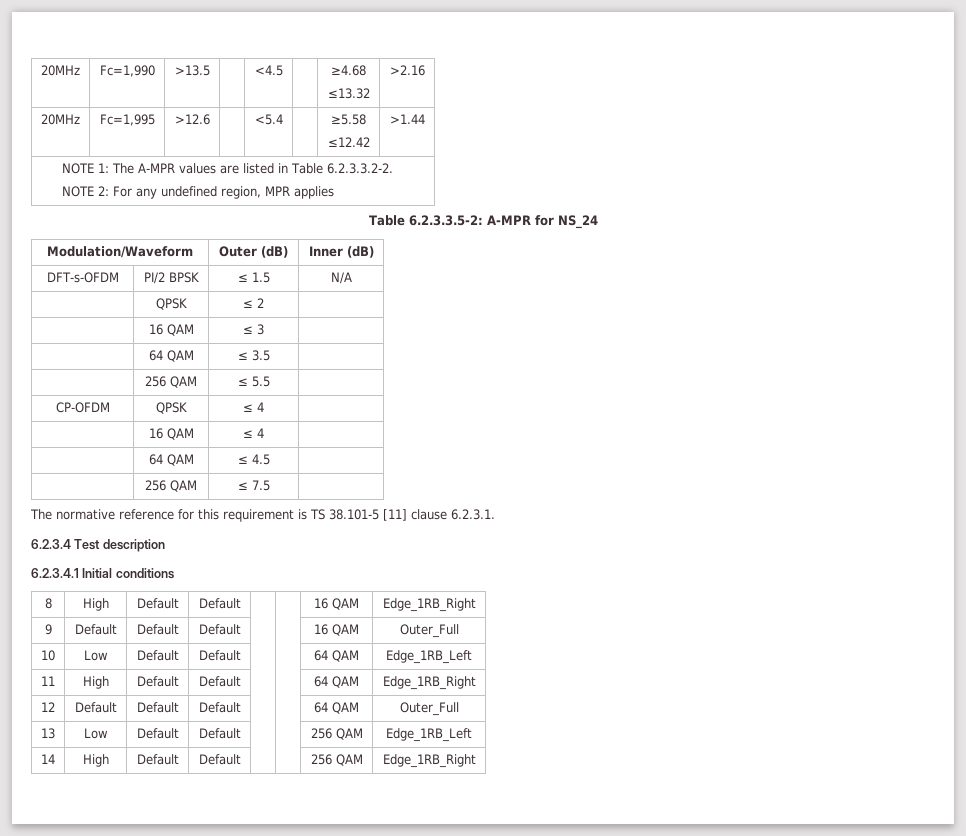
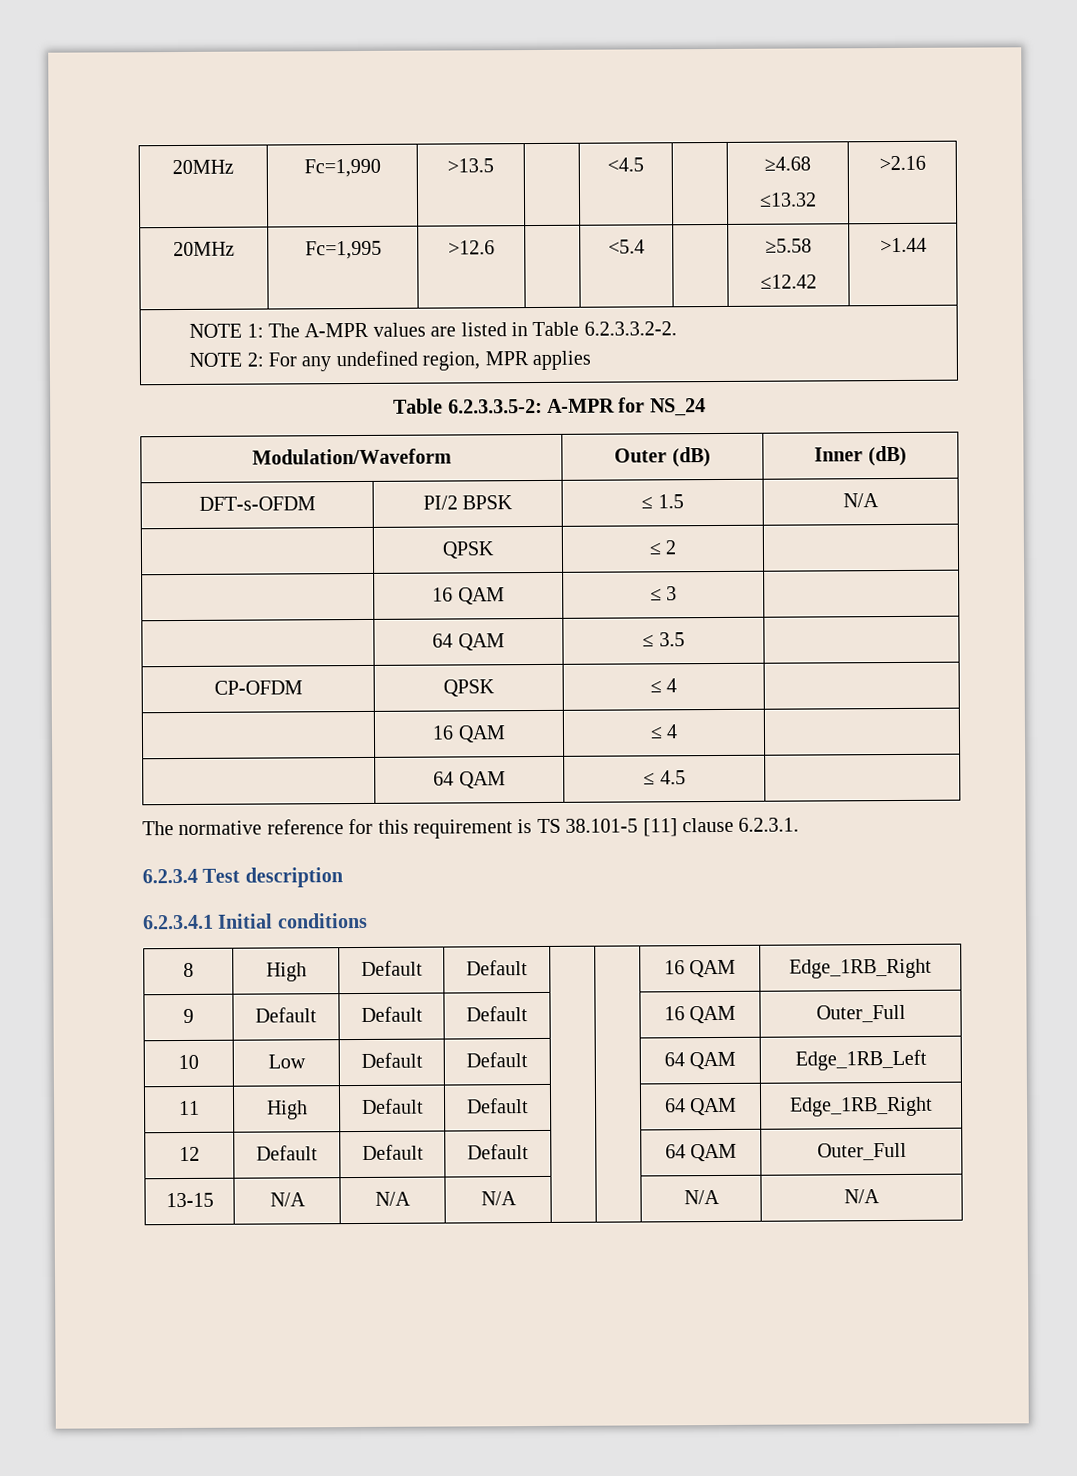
- | 256 QAM | ≤ 5.5 |
- | 256 QAM | ≤ 7.5 |
- 13 | Low | Default | Default | | | 256 QAM | Edge_1RB_Left
- 14 | High | Default | Default | | | 256 QAM | Edge_1RB_Right
+ 13-15 | N/A | N/A | N/A | | | N/A | N/A

